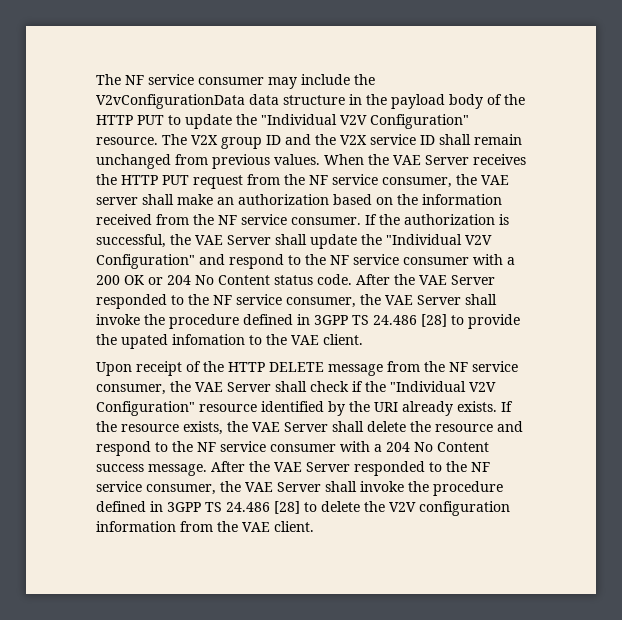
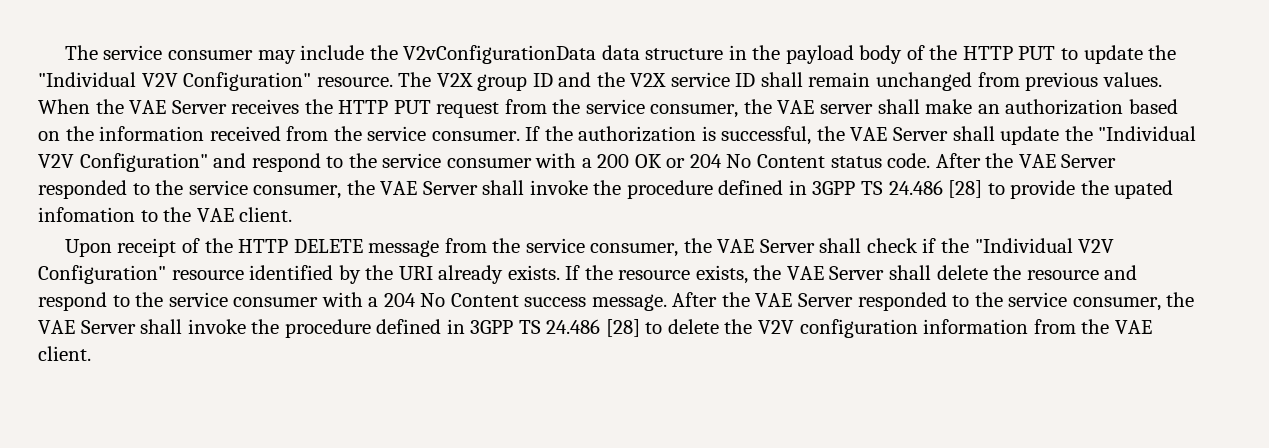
- The NF service consumer may include the V2vConfigurationData data structure in the payload body of the HTTP PUT to update the "Individual V2V Configuration" resource.
+ The service consumer may include the V2vConfigurationData data structure in the payload body of the HTTP PUT to update the "Individual V2V Configuration" resource.
- When the VAE Server receives the HTTP PUT request from the NF service consumer, the VAE server shall make an authorization based on the information received from the NF service consumer.
+ When the VAE Server receives the HTTP PUT request from the service consumer, the VAE server shall make an authorization based on the information received from the service consumer.
- If the authorization is successful, the VAE Server shall update the "Individual V2V Configuration" and respond to the NF service consumer with a 200 OK or 204 No Content status code.
+ If the authorization is successful, the VAE Server shall update the "Individual V2V Configuration" and respond to the service consumer with a 200 OK or 204 No Content status code.
- After the VAE Server responded to the NF service consumer, the VAE Server shall invoke the procedure defined in 3GPP TS 24.486 [28] to provide the upated infomation to the VAE client.
+ After the VAE Server responded to the service consumer, the VAE Server shall invoke the procedure defined in 3GPP TS 24.486 [28] to provide the upated infomation to the VAE client.
- Upon receipt of the HTTP DELETE message from the NF service consumer, the VAE Server shall check if the "Individual V2V Configuration" resource identified by the URI already exists.
+ Upon receipt of the HTTP DELETE message from the service consumer, the VAE Server shall check if the "Individual V2V Configuration" resource identified by the URI already exists.
- If the resource exists, the VAE Server shall delete the resource and respond to the NF service consumer with a 204 No Content success message.
+ If the resource exists, the VAE Server shall delete the resource and respond to the service consumer with a 204 No Content success message.
- After the VAE Server responded to the NF service consumer, the VAE Server shall invoke the procedure defined in 3GPP TS 24.486 [28] to delete the V2V configuration information from the VAE client.
+ After the VAE Server responded to the service consumer, the VAE Server shall invoke the procedure defined in 3GPP TS 24.486 [28] to delete the V2V configuration information from the VAE client.

